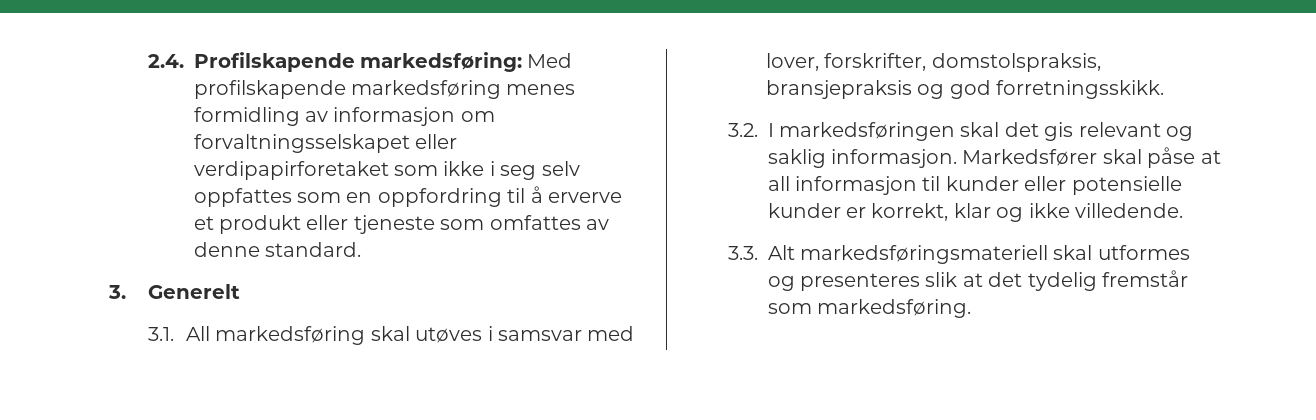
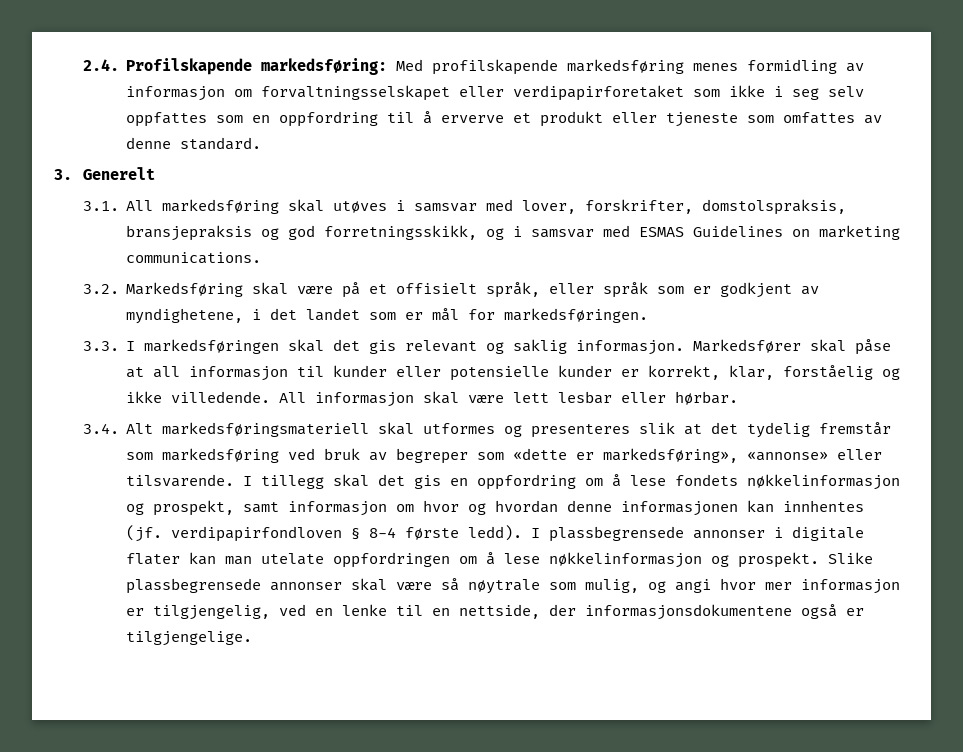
- 3.1. All markedsføring skal utøves i samsvar med lover, forskrifter, domstolspraksis, bransjepraksis og god forretningsskikk.
- 3.2. I markedsføringen skal det gis relevant og saklig informasjon.
+ 3.1. All markedsføring skal utøves i samsvar med lover, forskrifter, domstolspraksis, bransjepraksis og god forretningsskikk, og i samsvar med ESMAS Guidelines on marketing communications.
+ 3.2. Markedsføring skal være på et offisielt språk, eller språk som er godkjent av myndighetene, i det landet som er mål for markedsføringen.
+ 3.3. I markedsføringen skal det gis relevant og saklig informasjon.
- Markedsfører skal påse at all informasjon til kunder eller potensielle kunder er korrekt, klar og ikke villedende.
- 3.3. Alt markedsføringsmateriell skal utformes og presenteres slik at det tydelig fremstår som markedsføring.
+ Markedsfører skal påse at all informasjon til kunder eller potensielle kunder er korrekt, klar, forståelig og ikke villedende. All informasjon skal være lett lesbar eller hørbar.
+ 3.4. Alt markedsføringsmateriell skal utformes og presenteres slik at det tydelig fremstår som markedsføring ved bruk av begreper som «dette er markedsføring», «annonse» eller tilsvarende. I tillegg skal det gis en oppfordring om å lese fondets nøkkelinformasjon og prospekt, samt informasjon om hvor og hvordan denne informasjonen kan innhentes (jf. verdipapirfondloven § 8-4 første ledd). I plassbegrensede annonser i digitale flater kan man utelate oppfordringen om å lese nøkkelinformasjon og prospekt. Slike plassbegrensede annonser skal være så nøytrale som mulig, og angi hvor mer informasjon er tilgjengelig, ved en lenke til en nettside, der informasjonsdokumentene også er tilgjengelige.

